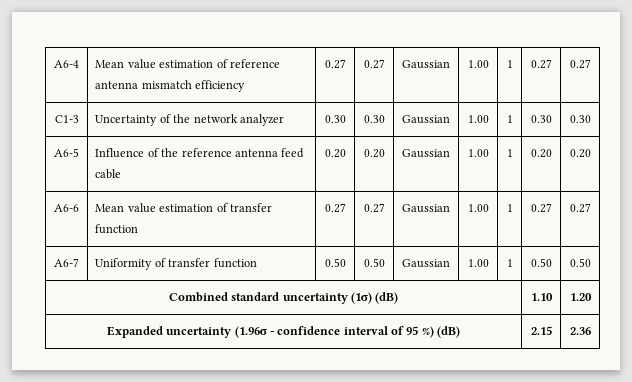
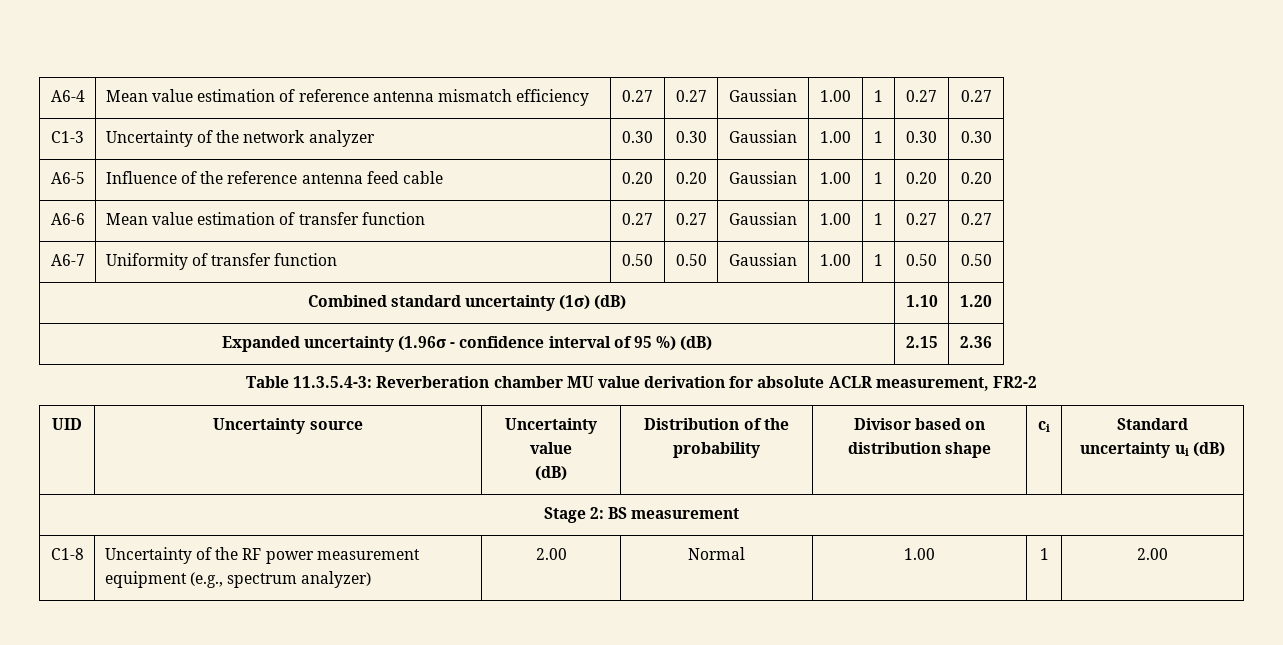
+ Table 11.3.5.4-3: Reverberation chamber MU value derivation for absolute ACLR measurement, FR2-2
+ UID | Uncertainty source | Uncertainty value
+ (dB) | Distribution of the probability | Divisor based on distribution shape | ci | Standard uncertainty ui (dB)
+ Stage 2: BS measurement
+ C1-8 | Uncertainty of the RF power measurement equipment (e.g., spectrum analyzer) | 2.00 | Normal | 1.00 | 1 | 2.00

